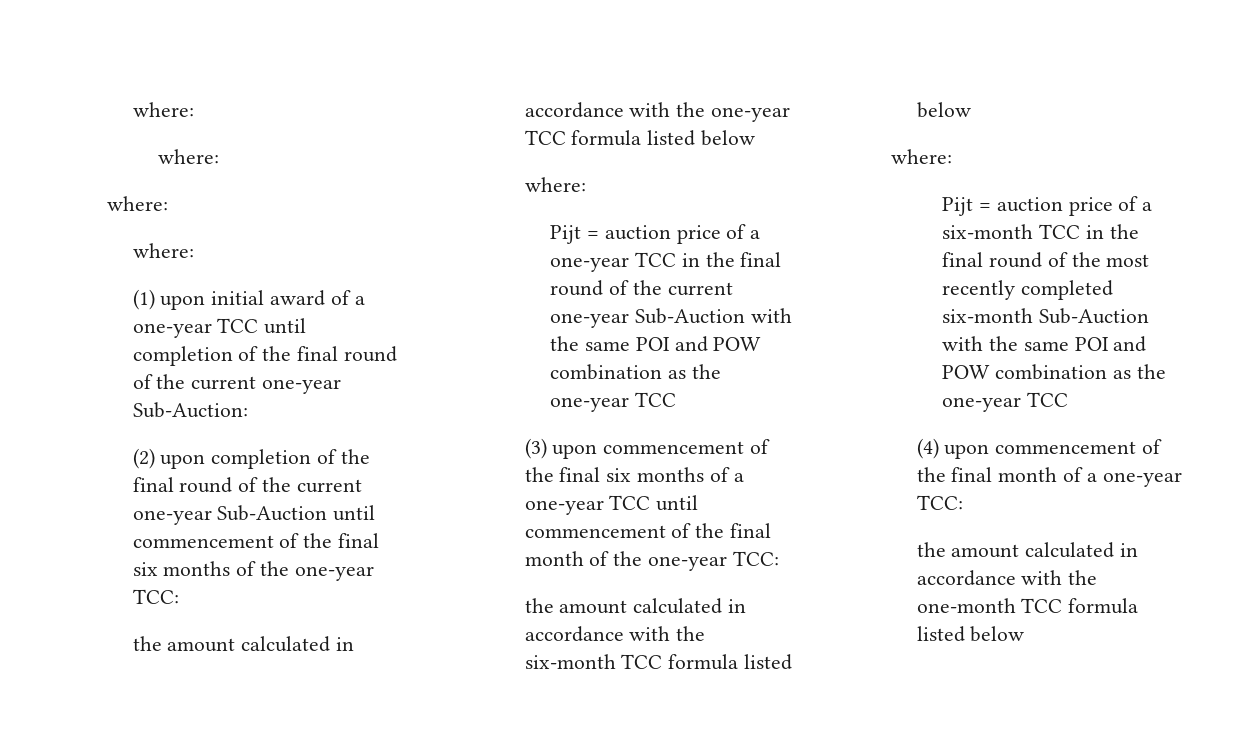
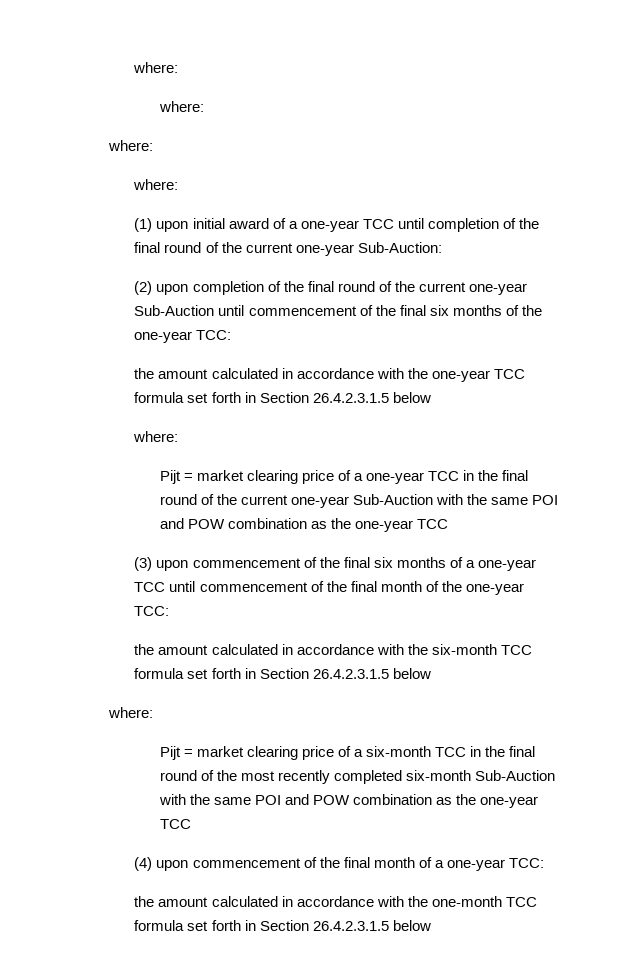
- the amount calculated in accordance with the one-year TCC formula listed below
+ the amount calculated in accordance with the one-year TCC formula set forth in Section 26.4.2.3.1.5 below
  where:
- Pijt = auction price of a one-year TCC in the final round of the current one-year Sub-Auction with the same POI and POW combination as the one-year TCC
+ Pijt = market clearing price of a one-year TCC in the final round of the current one-year Sub-Auction with the same POI and POW combination as the one-year TCC
- the amount calculated in accordance with the six-month TCC formula listed below
+ the amount calculated in accordance with the six-month TCC formula set forth in Section 26.4.2.3.1.5 below
  where:
- Pijt = auction price of a six-month TCC in the final round of the most recently completed six-month Sub-Auction with the same POI and POW combination as the one-year TCC
+ Pijt = market clearing price of a six-month TCC in the final round of the most recently completed six-month Sub-Auction with the same POI and POW combination as the one-year TCC
- the amount calculated in accordance with the one-month TCC formula listed below
+ the amount calculated in accordance with the one-month TCC formula set forth in Section 26.4.2.3.1.5 below

